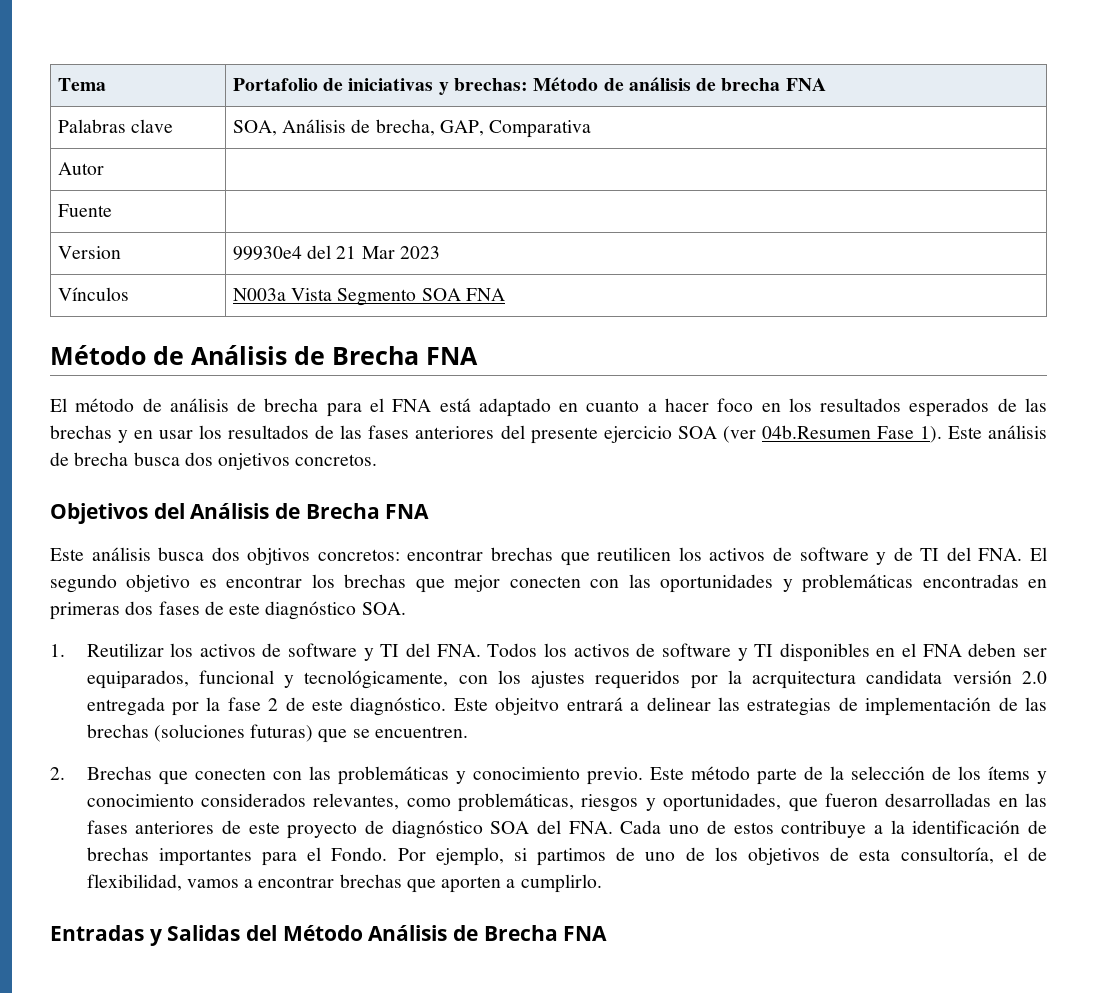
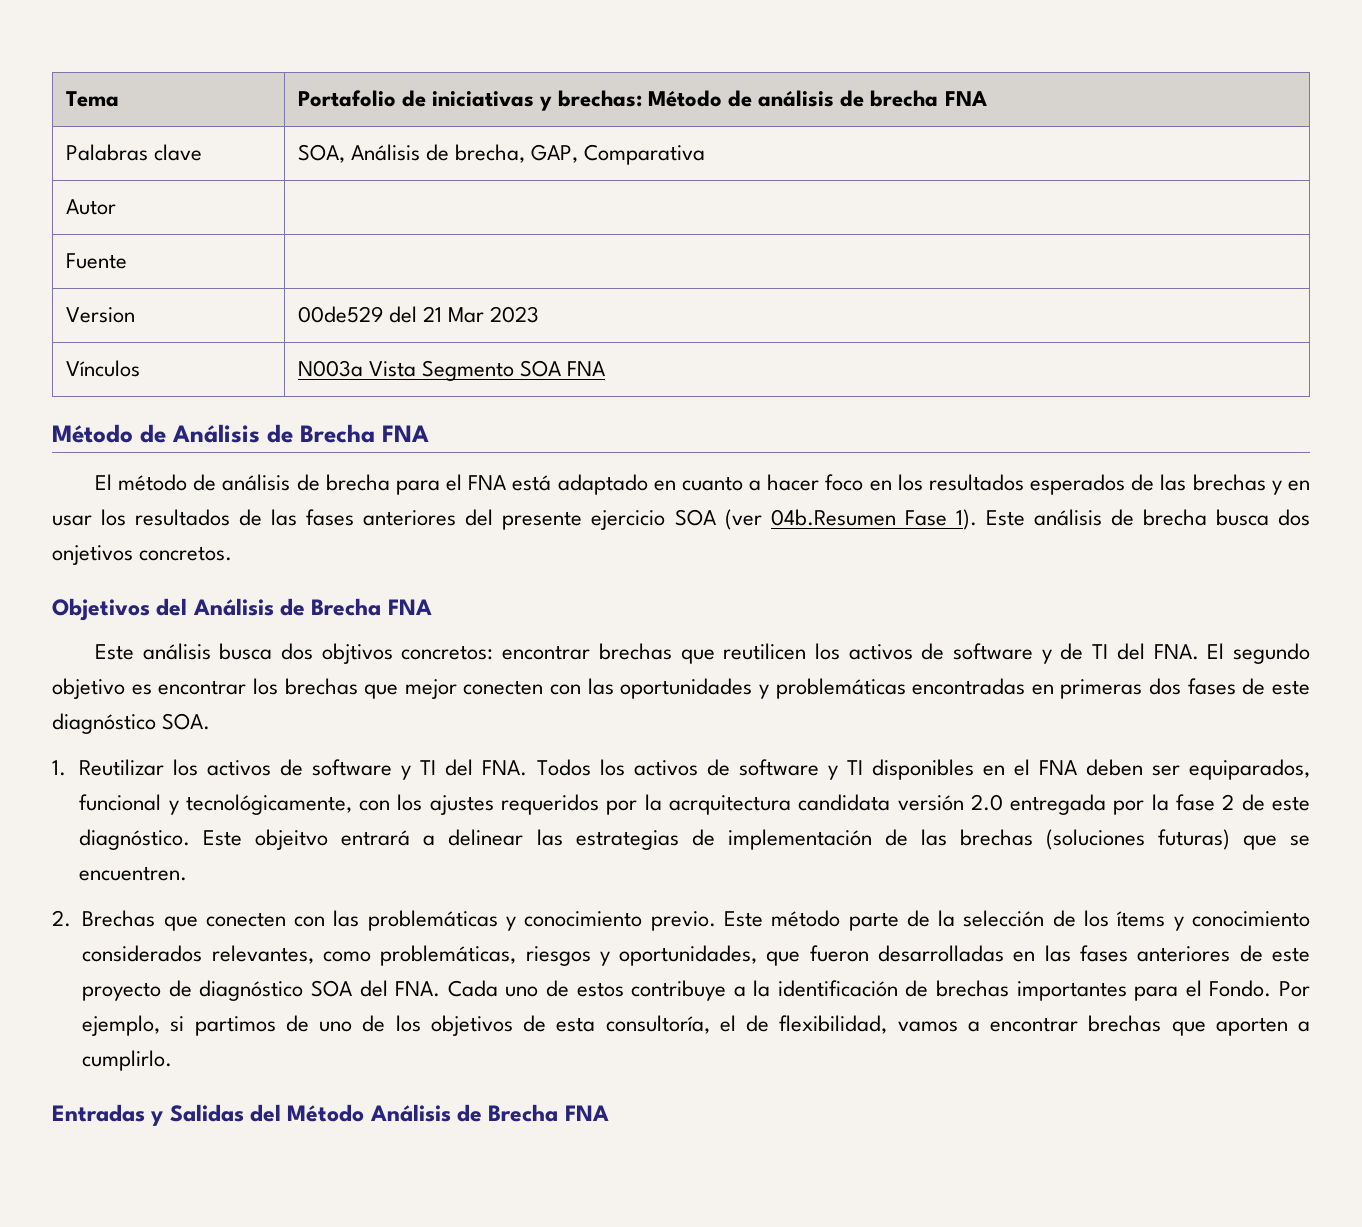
- Version | 99930e4 del 21 Mar 2023
+ Version | 00de529 del 21 Mar 2023

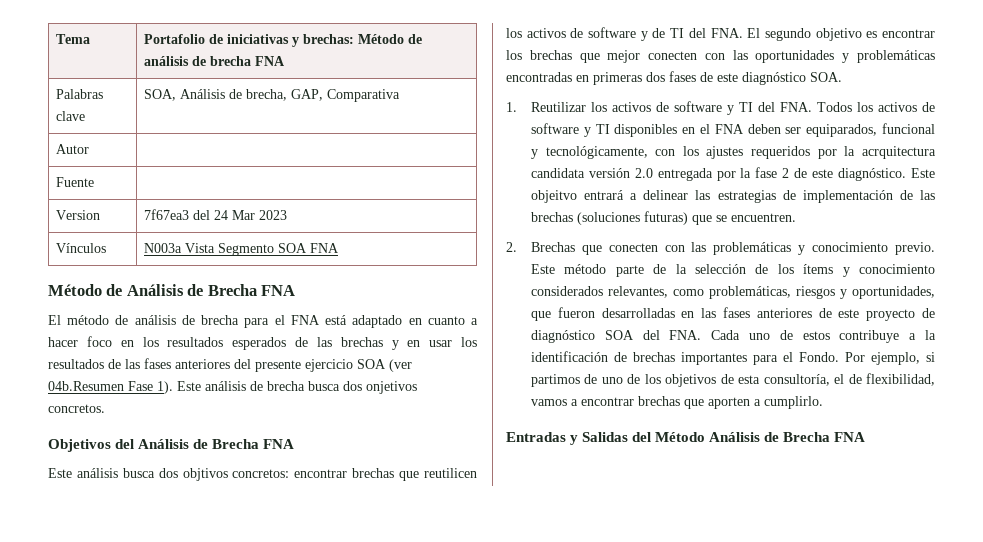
- Version | 00de529 del 21 Mar 2023
+ Version | 7f67ea3 del 24 Mar 2023

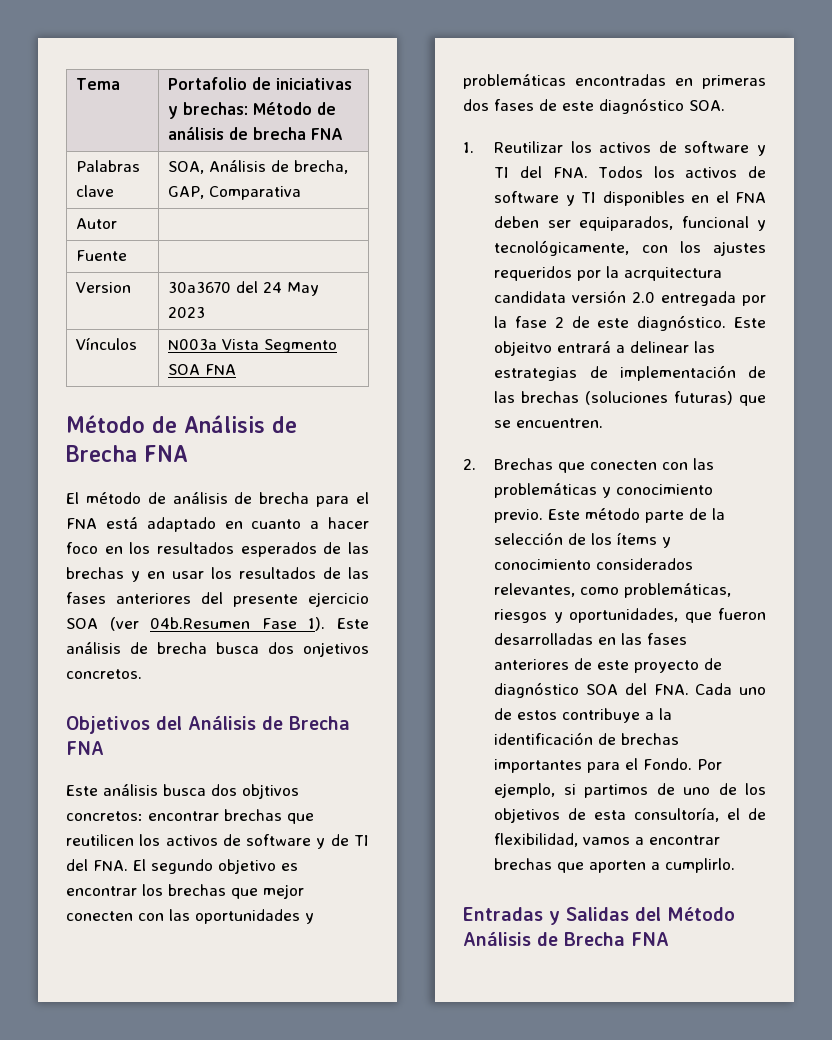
- Version | 7f67ea3 del 24 Mar 2023
+ Version | 30a3670 del 24 May 2023

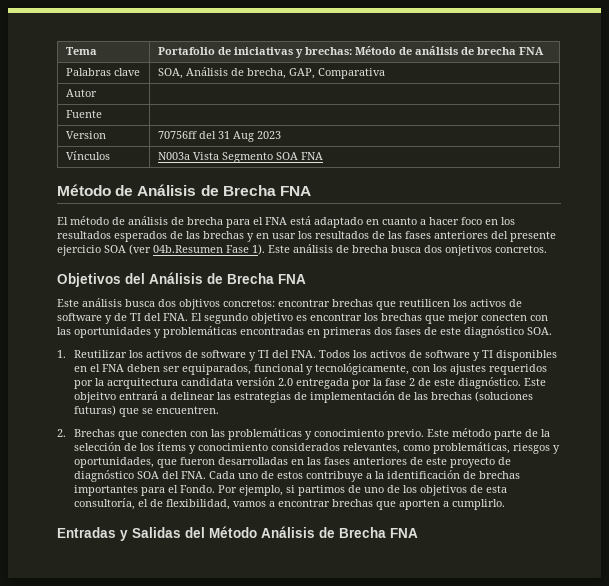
- Version | 30a3670 del 24 May 2023
+ Version | 70756ff del 31 Aug 2023

